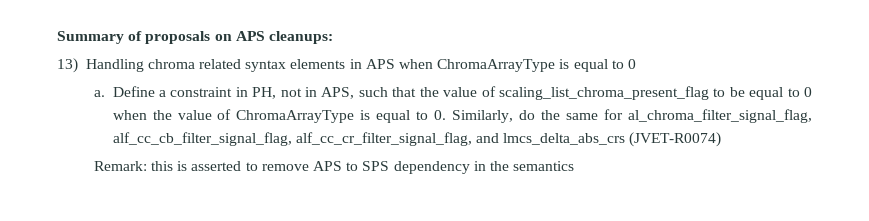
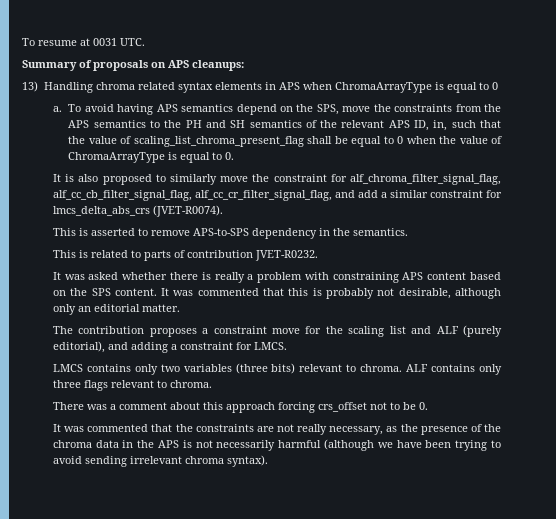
+ To resume at 0031 UTC.
- Define a constraint in PH, not in APS, such that the value of scaling_list_chroma_present_flag to be equal to 0 when the value of ChromaArrayType is equal to 0. Similarly, do the same for al_chroma_filter_signal_flag, alf_cc_cb_filter_signal_flag, alf_cc_cr_filter_signal_flag, and lmcs_delta_abs_crs (JVET-R0074)
- Remark: this is asserted to remove APS to SPS dependency in the semantics
+ To avoid having APS semantics depend on the SPS, move the constraints from the APS semantics to the PH and SH semantics of the relevant APS ID, in, such that the value of scaling_list_chroma_present_flag shall be equal to 0 when the value of ChromaArrayType is equal to 0.
+ It is also proposed to similarly move the constraint for alf_chroma_filter_signal_flag, alf_cc_cb_filter_signal_flag, alf_cc_cr_filter_signal_flag, and add a similar constraint for lmcs_delta_abs_crs (JVET-R0074).
+ This is asserted to remove APS-to-SPS dependency in the semantics.
+ This is related to parts of contribution JVET-R0232.
+ It was asked whether there is really a problem with constraining APS content based on the SPS content. It was commented that this is probably not desirable, although only an editorial matter.
+ The contribution proposes a constraint move for the scaling list and ALF (purely editorial), and adding a constraint for LMCS.
+ LMCS contains only two variables (three bits) relevant to chroma. ALF contains only three flags relevant to chroma.
+ There was a comment about this approach forcing crs_offset not to be 0.
+ It was commented that the constraints are not really necessary, as the presence of the chroma data in the APS is not necessarily harmful (although we have been trying to avoid sending irrelevant chroma syntax).

